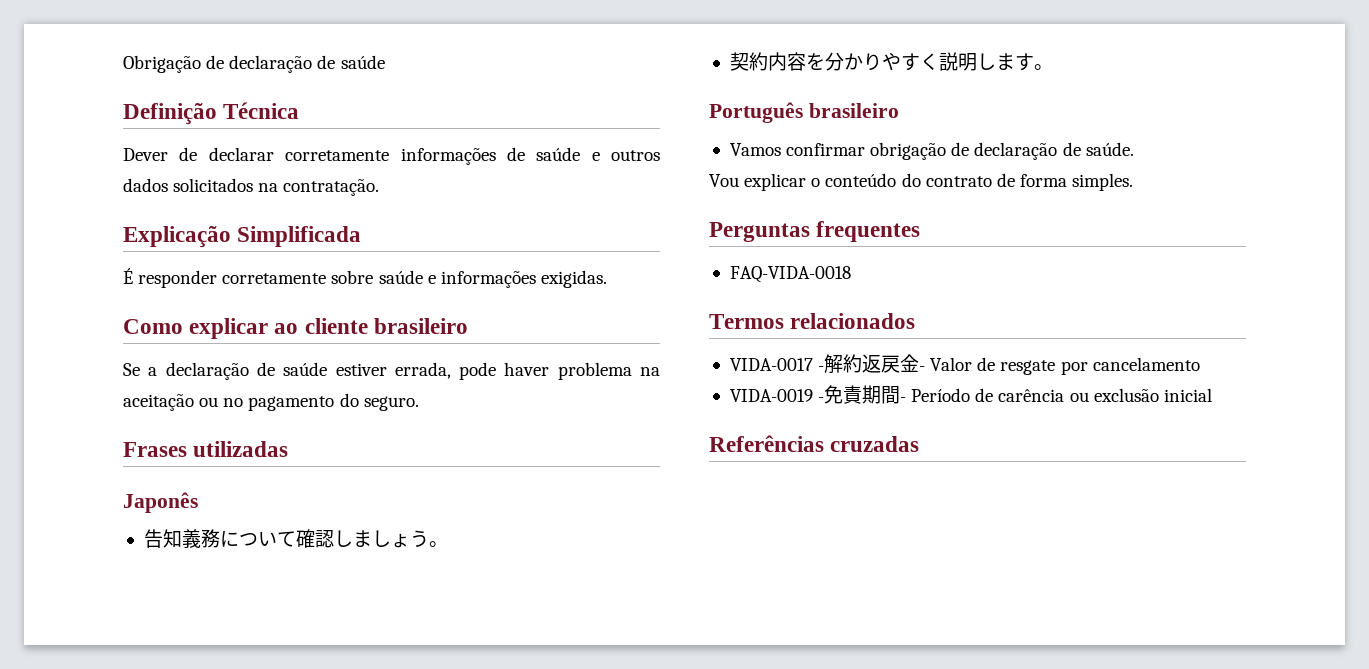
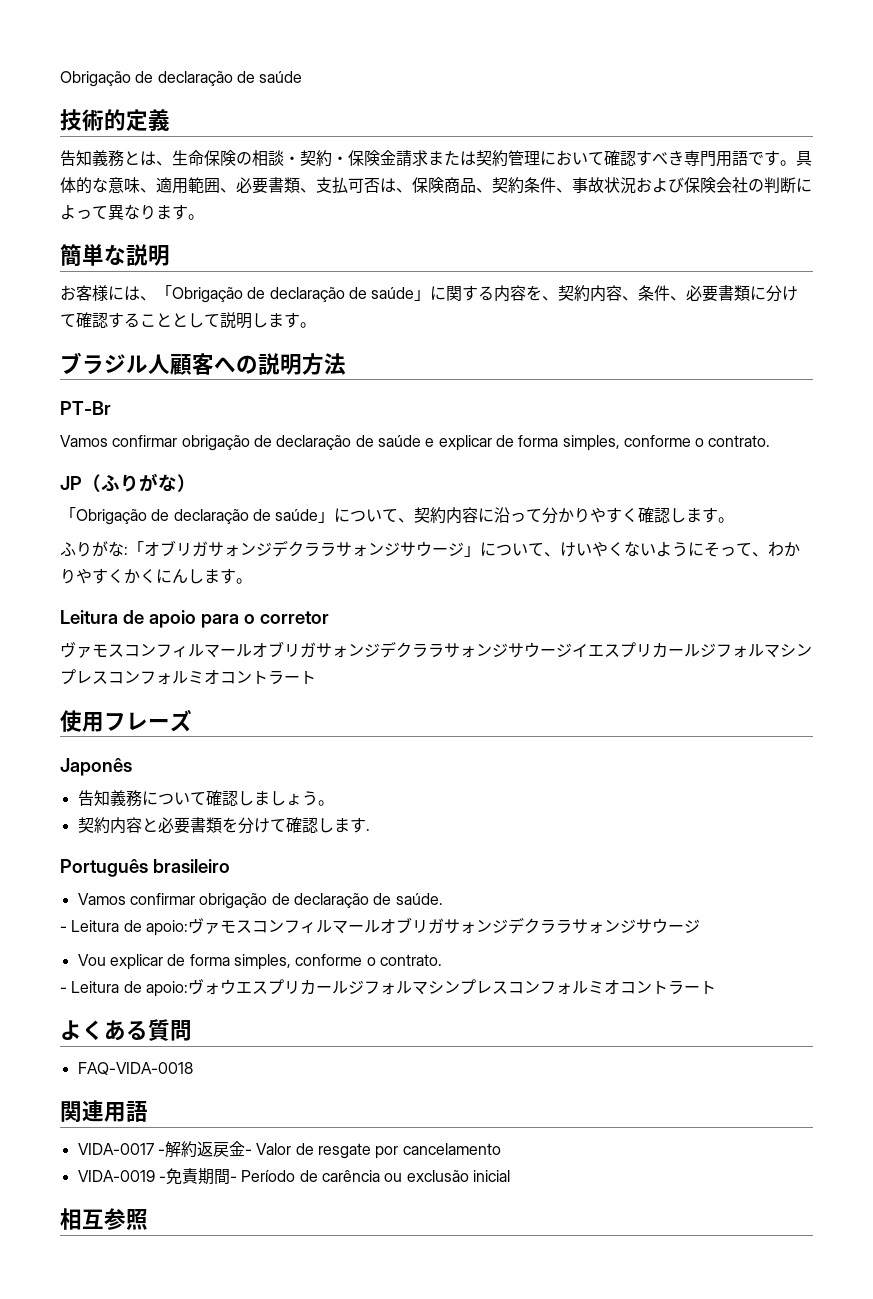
- Definição Técnica
- Dever de declarar corretamente informações de saúde e outros dados solicitados na contratação.
- Explicação Simplificada
- É responder corretamente sobre saúde e informações exigidas.
- Como explicar ao cliente brasileiro
- Se a declaração de saúde estiver errada, pode haver problema na aceitação ou no pagamento do seguro.
- Frases utilizadas
+ 技術的定義
+ 告知義務とは、生命保険の相談・契約・保険金請求または契約管理において確認すべき専門用語です。具体的な意味、適用範囲、必要書類、支払可否は、保険商品、契約条件、事故状況および保険会社の判断によって異なります。
+ 簡単な説明
+ お客様には、「Obrigação de declaração de saúde」に関する内容を、契約内容、条件、必要書類に分けて確認することとして説明します。
+ ブラジル人顧客への説明方法
+ PT-Br
+ Vamos confirmar obrigação de declaração de saúde e explicar de forma simples, conforme o contrato.
+ JP（ふりがな）
+ 「Obrigação de declaração de saúde」について、契約内容に沿って分かりやすく確認します。
+ ふりがな:「オブリガサォンジデクララサォンジサウージ」について、けいやくないようにそって、わかりやすくかくにんします。
+ Leitura de apoio para o corretor
+ ヴァモスコンフィルマールオブリガサォンジデクララサォンジサウージイエスプリカールジフォルマシンプレスコンフォルミオコントラート
+ 使用フレーズ
- 契約内容を分かりやすく説明します。
+ 契約内容と必要書類を分けて確認します.
- Vou explicar o conteúdo do contrato de forma simples.
- Perguntas frequentes
+ - Leitura de apoio:ヴァモスコンフィルマールオブリガサォンジデクララサォンジサウージ
+ Vou explicar de forma simples, conforme o contrato.
+ - Leitura de apoio:ヴォウエスプリカールジフォルマシンプレスコンフォルミオコントラート
+ よくある質問
- Termos relacionados
+ 関連用語
- Referências cruzadas
+ 相互参照

